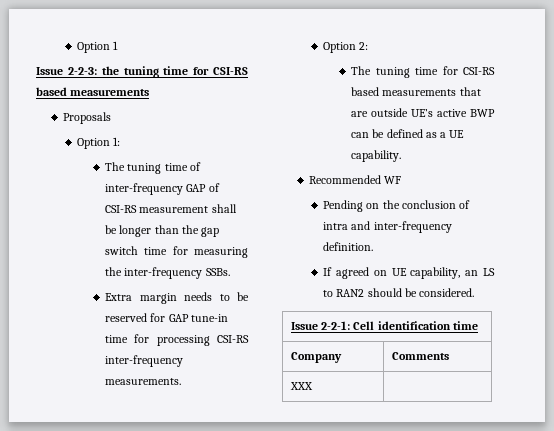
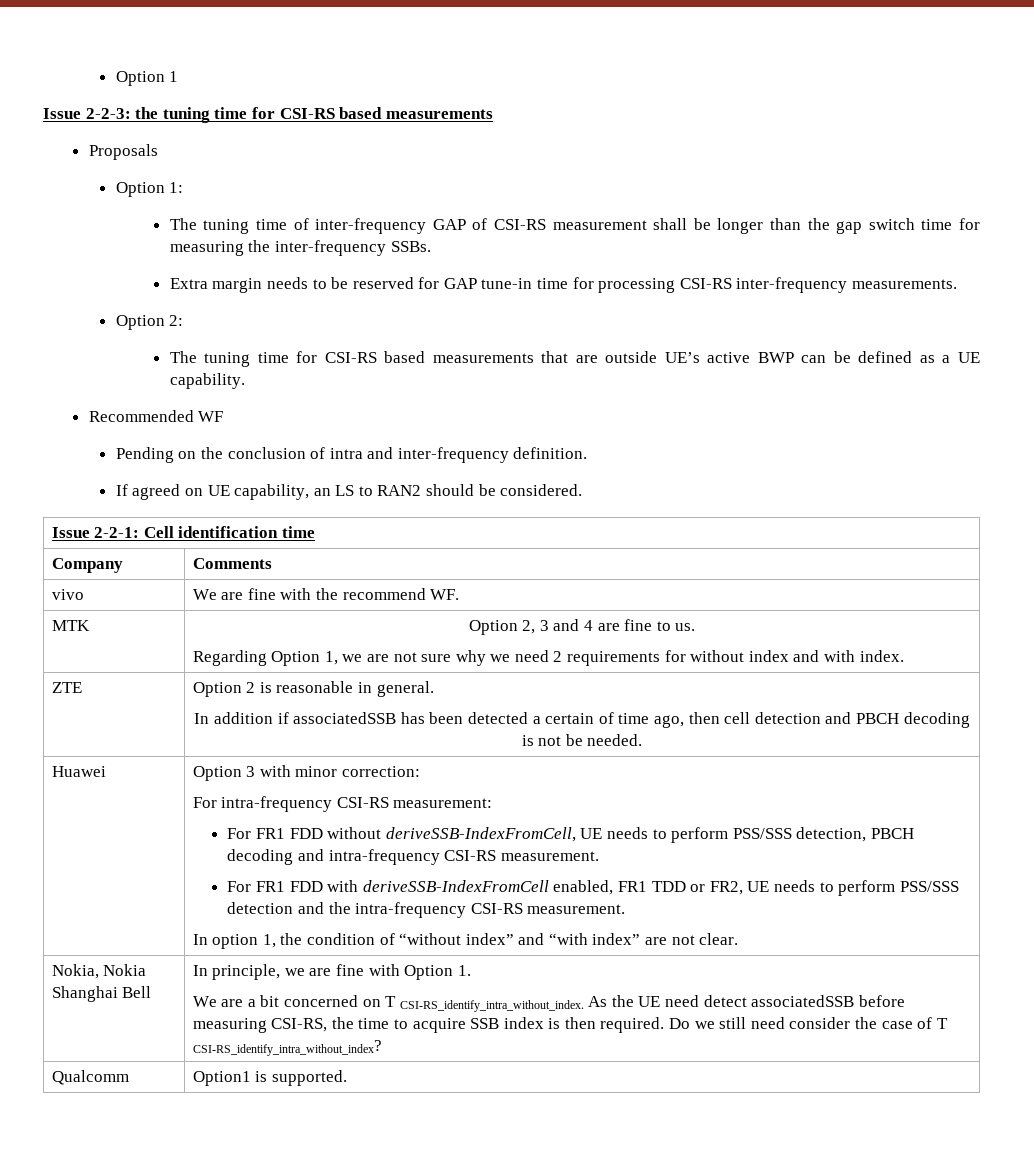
- XXX |
+ vivo | We are fine with the recommend WF.
+ MTK | Option 2, 3 and 4 are fine to us.
+ Regarding Option 1, we are not sure why we need 2 requirements for without index and with index.
+ ZTE | Option 2 is reasonable in general.
+ In addition if associatedSSB has been detected a certain of time ago, then cell detection and PBCH decoding is not be needed.
+ Huawei | Option 3 with minor correction:
+ For intra-frequency CSI-RS measurement:
+ For FR1 FDD without deriveSSB-IndexFromCell, UE needs to perform PSS/SSS detection, PBCH decoding and intra-frequency CSI-RS measurement.
+ For FR1 FDD with deriveSSB-IndexFromCell enabled, FR1 TDD or FR2, UE needs to perform PSS/SSS detection and the intra-frequency CSI-RS measurement.
+ In option 1, the condition of “without index” and “with index” are not clear.
+ Nokia, Nokia Shanghai Bell | In principle, we are fine with Option 1.
+ We are a bit concerned on T CSI-RS_identify_intra_without_index. As the UE need detect associatedSSB before measuring CSI-RS, the time to acquire SSB index is then required. Do we still need consider the case of T CSI-RS_identify_intra_without_index?
+ Qualcomm | Option1 is supported.

